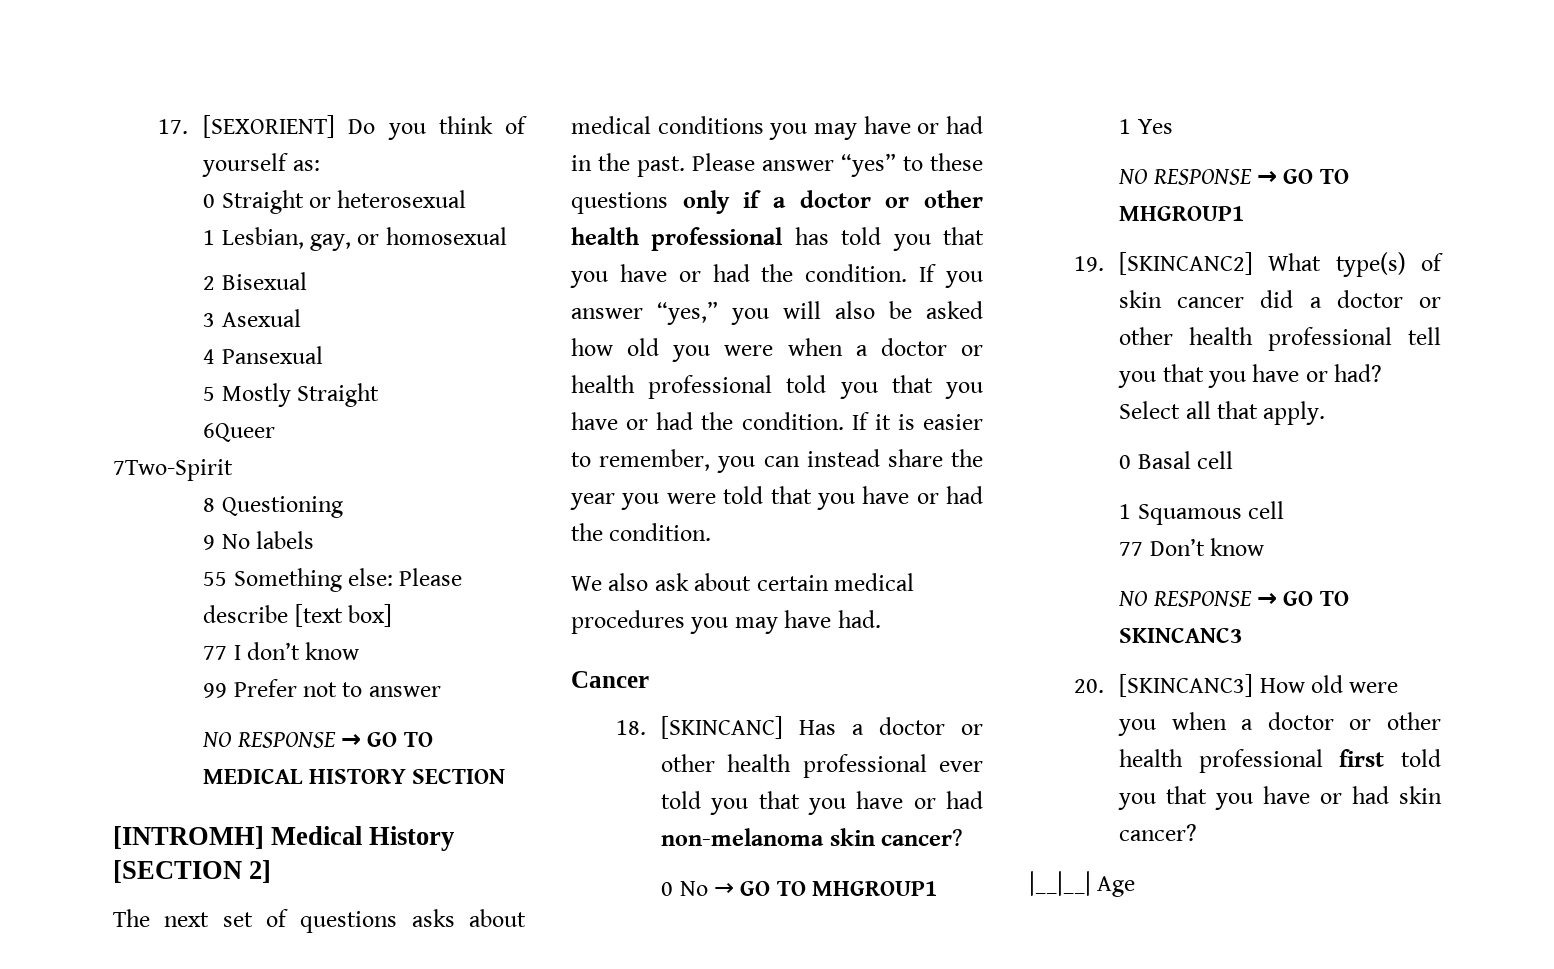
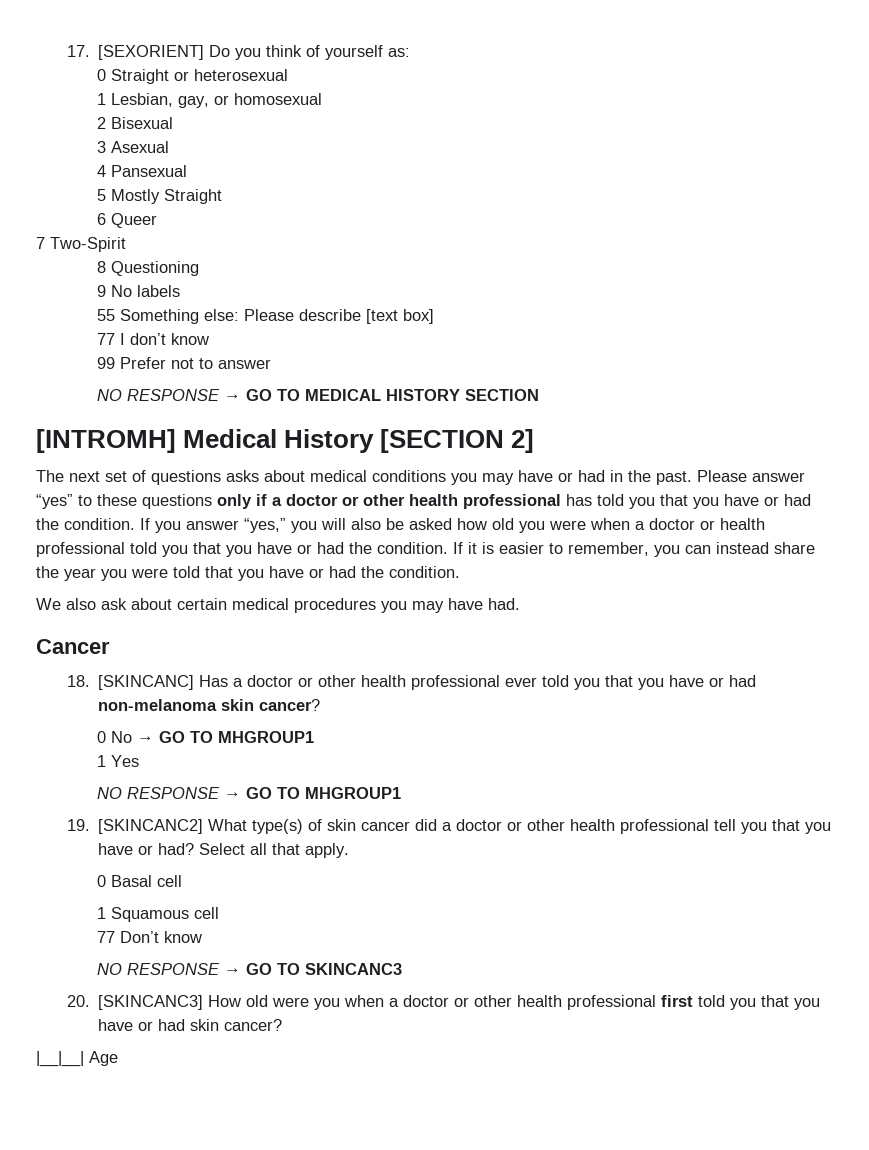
- 6Queer
- 7Two-Spirit
+ 6 Queer
+ 7 Two-Spirit

